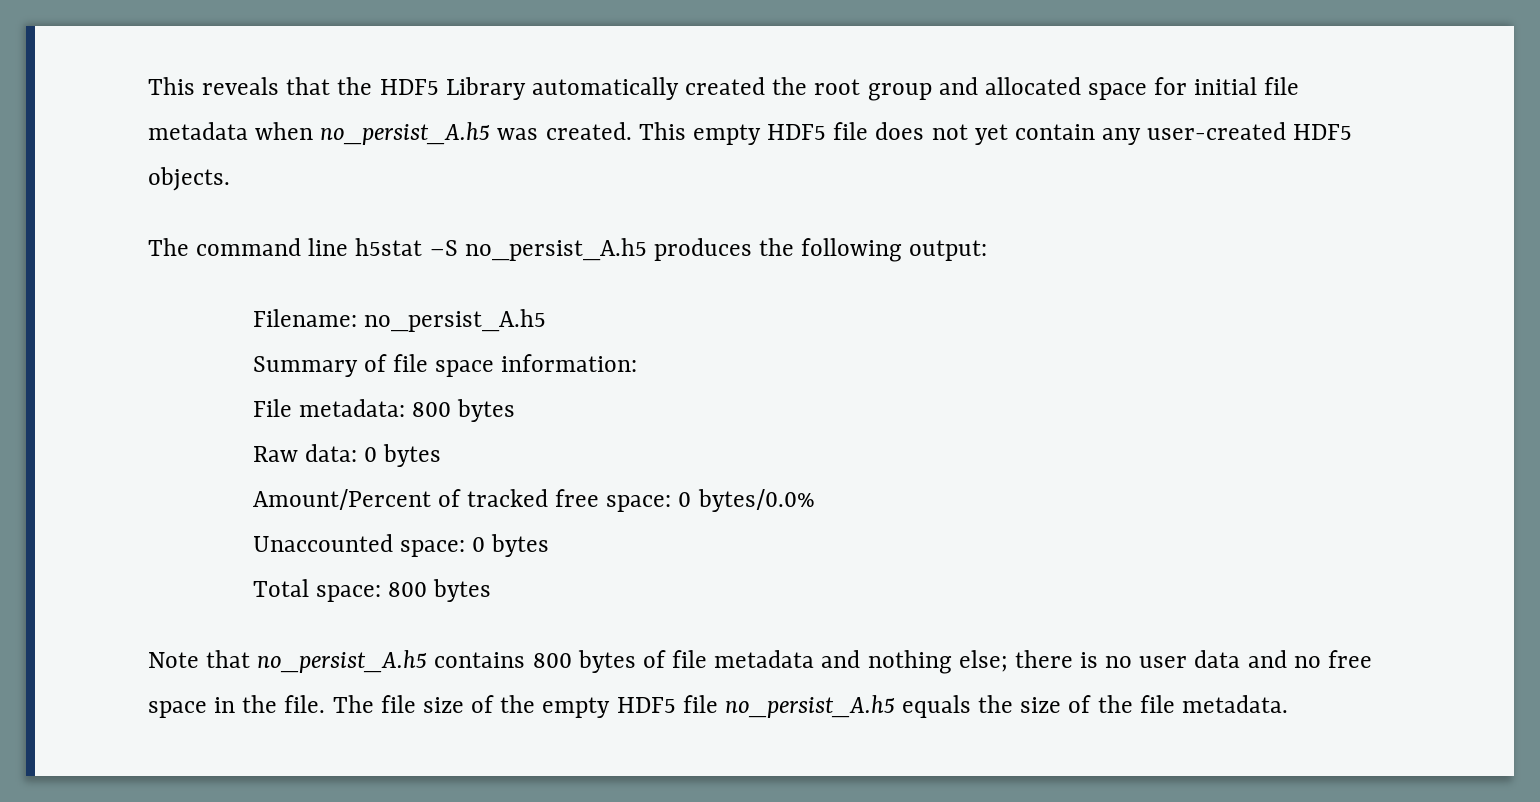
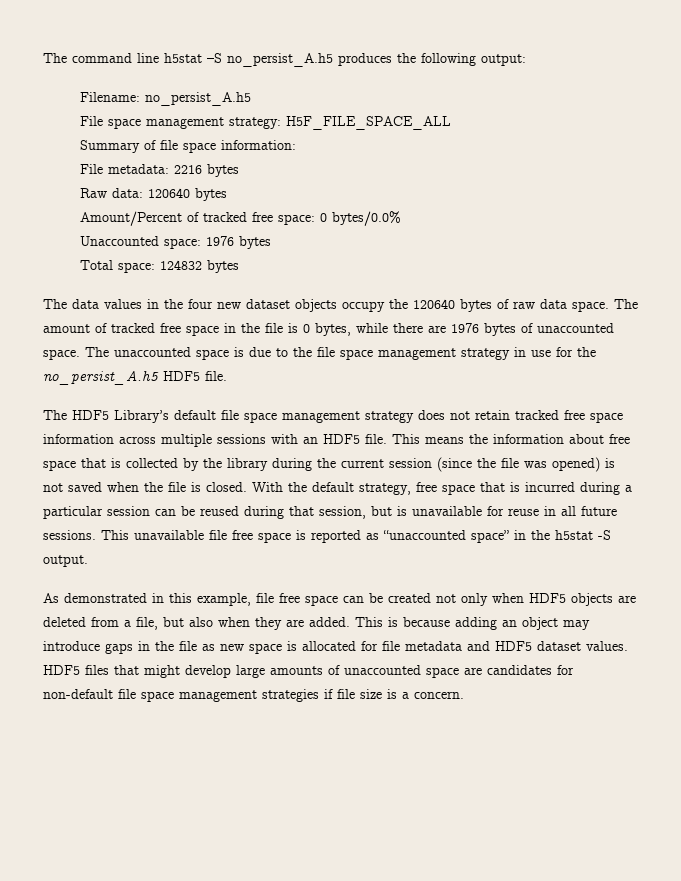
- This reveals that the HDF5 Library automatically created the root group and allocated space for initial file metadata when no_persist_A.h5 was created. This empty HDF5 file does not yet contain any user-created HDF5 objects.
+ File space management strategy: H5F_FILE_SPACE_ALL
- File metadata: 800 bytes
+ File metadata: 2216 bytes
- Raw data: 0 bytes
+ Raw data: 120640 bytes
- Unaccounted space: 0 bytes
+ Unaccounted space: 1976 bytes
- Total space: 800 bytes
- Note that no_persist_A.h5 contains 800 bytes of file metadata and nothing else; there is no user data and no free space in the file. The file size of the empty HDF5 file no_persist_A.h5 equals the size of the file metadata.
+ Total space: 124832 bytes
+ The data values in the four new dataset objects occupy the 120640 bytes of raw data space. The amount of tracked free space in the file is 0 bytes, while there are 1976 bytes of unaccounted space. The unaccounted space is due to the file space management strategy in use for the no_persist_A.h5 HDF5 file.
+ The HDF5 Library’s default file space management strategy does not retain tracked free space information across multiple sessions with an HDF5 file. This means the information about free space that is collected by the library during the current session (since the file was opened) is not saved when the file is closed. With the default strategy, free space that is incurred during a particular session can be reused during that session, but is unavailable for reuse in all future sessions. This unavailable file free space is reported as “unaccounted space” in the h5stat -S output.
+ As demonstrated in this example, file free space can be created not only when HDF5 objects are deleted from a file, but also when they are added. This is because adding an object may introduce gaps in the file as new space is allocated for file metadata and HDF5 dataset values. HDF5 files that might develop large amounts of unaccounted space are candidates for non-default file space management strategies if file size is a concern.

